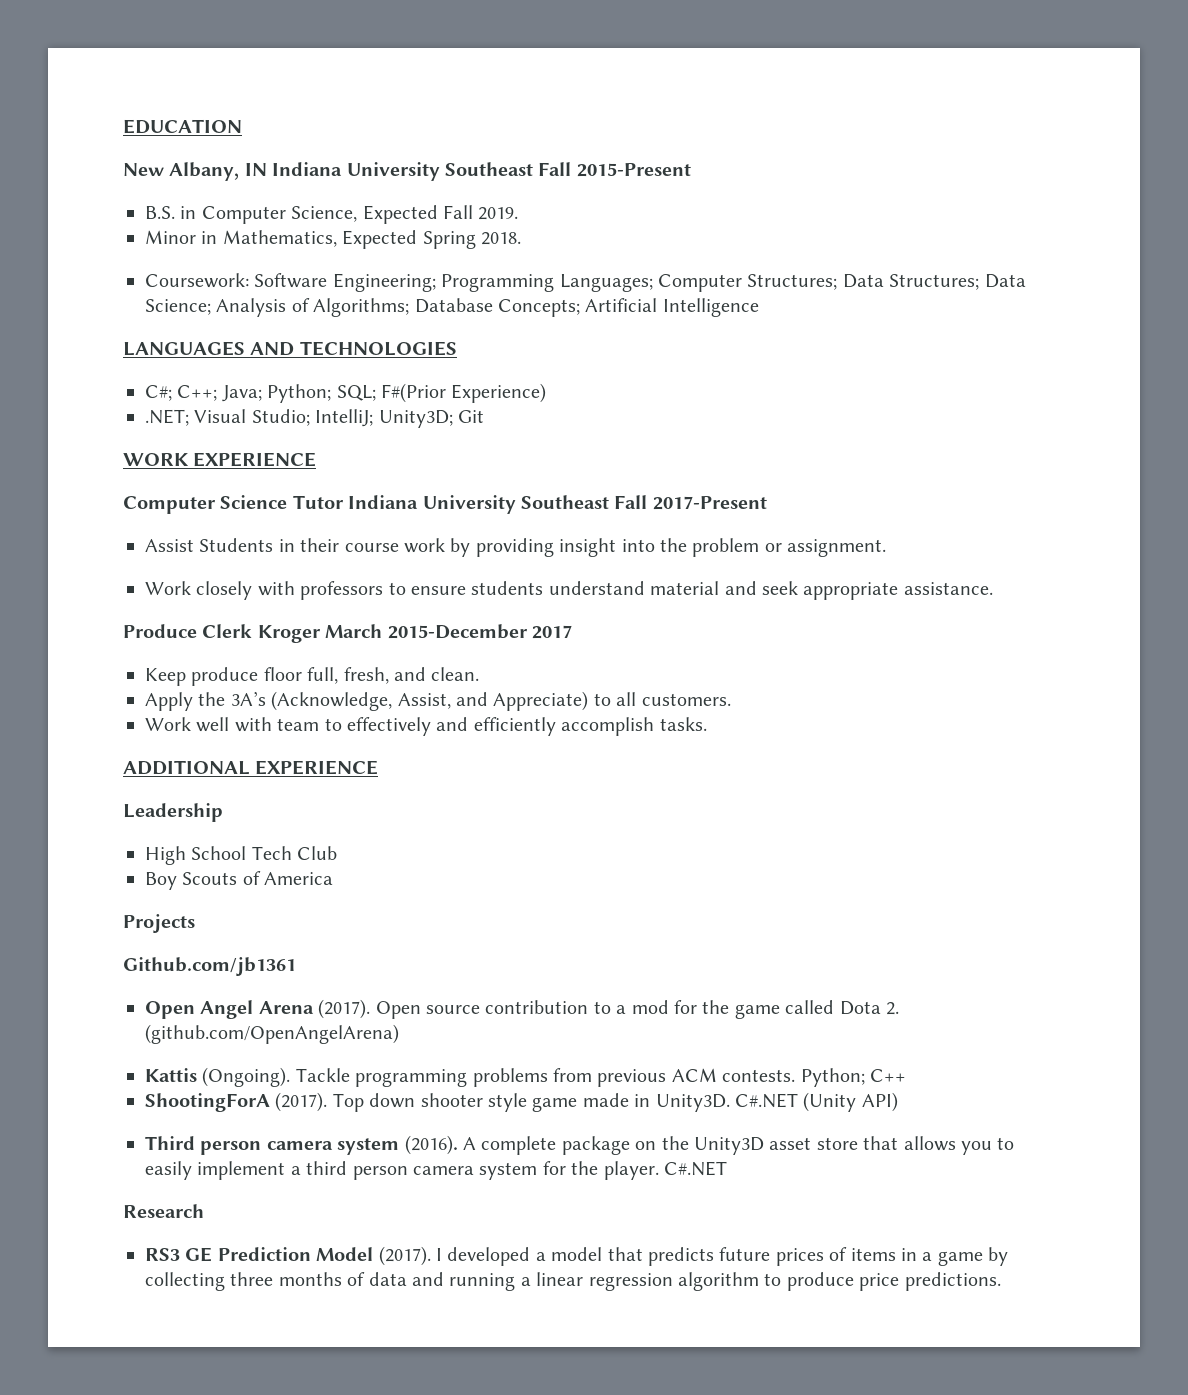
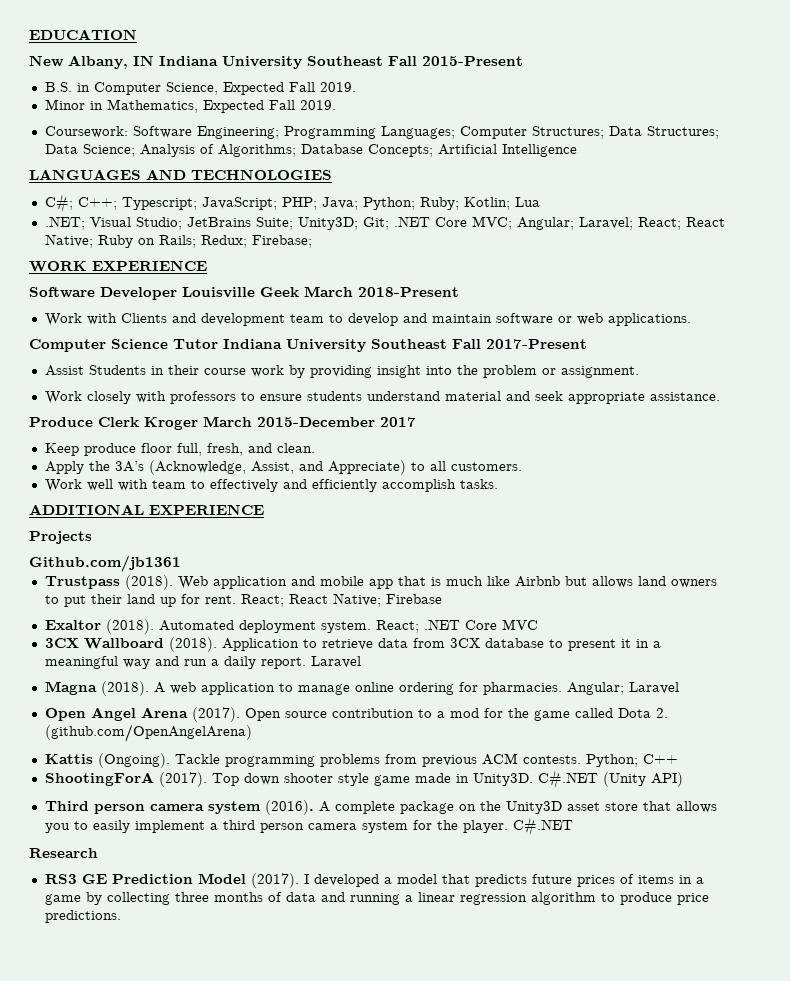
- Minor in Mathematics, Expected Spring 2018.
+ Minor in Mathematics, Expected Fall 2019.
- C#; C++; Java; Python; SQL; F#(Prior Experience)
- .NET; Visual Studio; IntelliJ; Unity3D; Git
+ C#; C++; Typescript; JavaScript; PHP; Java; Python; Ruby; Kotlin; Lua
+ .NET; Visual Studio; JetBrains Suite; Unity3D; Git; .NET Core MVC; Angular; Laravel; React; React Native; Ruby on Rails; Redux; Firebase;
  WORK EXPERIENCE
+ Software Developer Louisville Geek March 2018-Present
+ Work with Clients and development team to develop and maintain software or web applications.
- Leadership
- High School Tech Club
- Boy Scouts of America
  Projects
  Github.com/jb1361
+ Trustpass (2018). Web application and mobile app that is much like Airbnb but allows land owners to put their land up for rent. React; React Native; Firebase
+ Exaltor (2018). Automated deployment system. React; .NET Core MVC
+ 3CX Wallboard (2018). Application to retrieve data from 3CX database to present it in a meaningful way and run a daily report. Laravel
+ Magna (2018). A web application to manage online ordering for pharmacies. Angular; Laravel

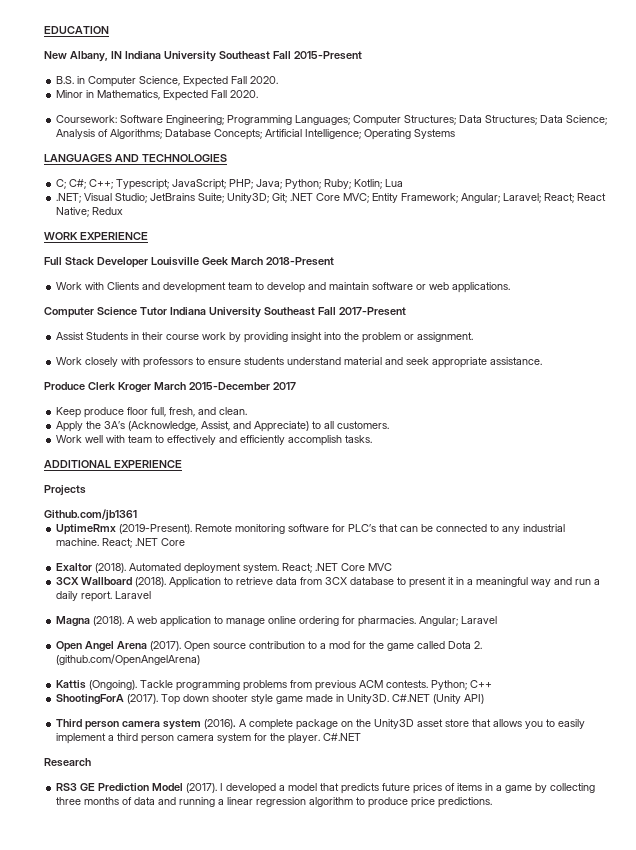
- B.S. in Computer Science, Expected Fall 2019.
+ B.S. in Computer Science, Expected Fall 2020.
- Minor in Mathematics, Expected Fall 2019.
+ Minor in Mathematics, Expected Fall 2020.
- Coursework: Software Engineering; Programming Languages; Computer Structures; Data Structures; Data Science; Analysis of Algorithms; Database Concepts; Artificial Intelligence
+ Coursework: Software Engineering; Programming Languages; Computer Structures; Data Structures; Data Science; Analysis of Algorithms; Database Concepts; Artificial Intelligence; Operating Systems
- C#; C++; Typescript; JavaScript; PHP; Java; Python; Ruby; Kotlin; Lua
+ C; C#; C++; Typescript; JavaScript; PHP; Java; Python; Ruby; Kotlin; Lua
- .NET; Visual Studio; JetBrains Suite; Unity3D; Git; .NET Core MVC; Angular; Laravel; React; React Native; Ruby on Rails; Redux; Firebase;
+ .NET; Visual Studio; JetBrains Suite; Unity3D; Git; .NET Core MVC; Entity Framework; Angular; Laravel; React; React Native; Redux
- Software Developer Louisville Geek March 2018-Present
+ Full Stack Developer Louisville Geek March 2018-Present
- Trustpass (2018). Web application and mobile app that is much like Airbnb but allows land owners to put their land up for rent. React; React Native; Firebase
+ UptimeRmx (2019-Present). Remote monitoring software for PLC’s that can be connected to any industrial machine. React; .NET Core

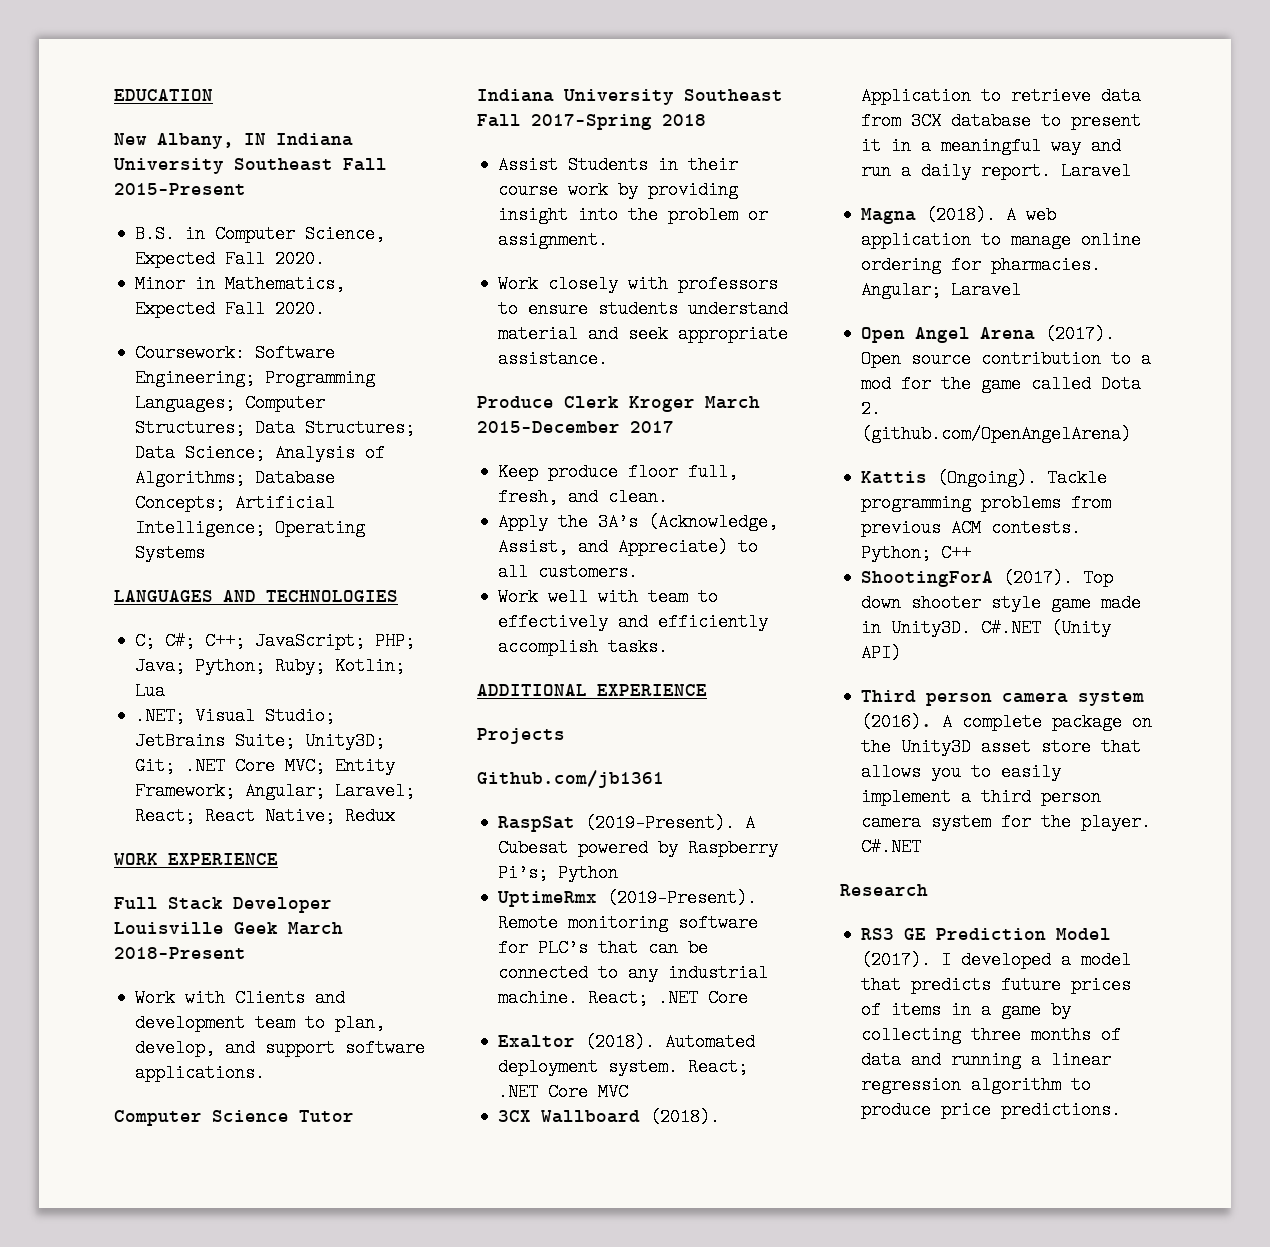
- C; C#; C++; Typescript; JavaScript; PHP; Java; Python; Ruby; Kotlin; Lua
+ C; C#; C++; JavaScript; PHP; Java; Python; Ruby; Kotlin; Lua
- Work with Clients and development team to develop and maintain software or web applications.
+ Work with Clients and development team to plan, develop, and support software applications.
- Computer Science Tutor Indiana University Southeast Fall 2017-Present
+ Computer Science Tutor Indiana University Southeast Fall 2017-Spring 2018
+ RaspSat (2019-Present). A Cubesat powered by Raspberry Pi’s; Python

